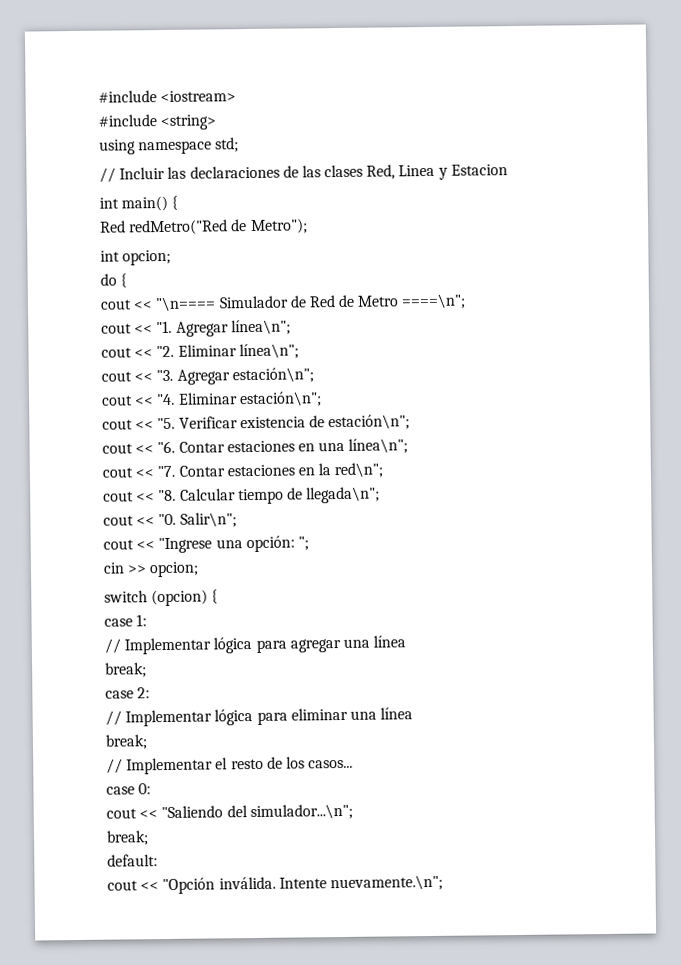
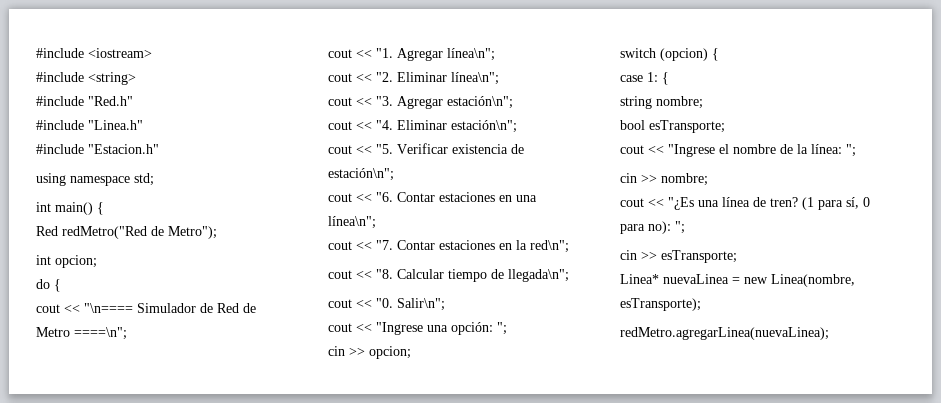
+ #include "Red.h"
+ #include "Linea.h"
+ #include "Estacion.h"
  using namespace std;
- // Incluir las declaraciones de las clases Red, Linea y Estacion
- case 1:
- // Implementar lógica para agregar una línea
- break;
- case 2:
- // Implementar lógica para eliminar una línea
- break;
- // Implementar el resto de los casos...
- case 0:
- cout << "Saliendo del simulador...\n";
- break;
- default:
- cout << "Opción inválida. Intente nuevamente.\n";
+ case 1: {
+ string nombre;
+ bool esTransporte;
+ cout << "Ingrese el nombre de la línea: ";
+ cin >> nombre;
+ cout << "¿Es una línea de tren? (1 para sí, 0 para no): ";
+ cin >> esTransporte;
+ Linea* nuevaLinea = new Linea(nombre, esTransporte);
+ redMetro.agregarLinea(nuevaLinea);

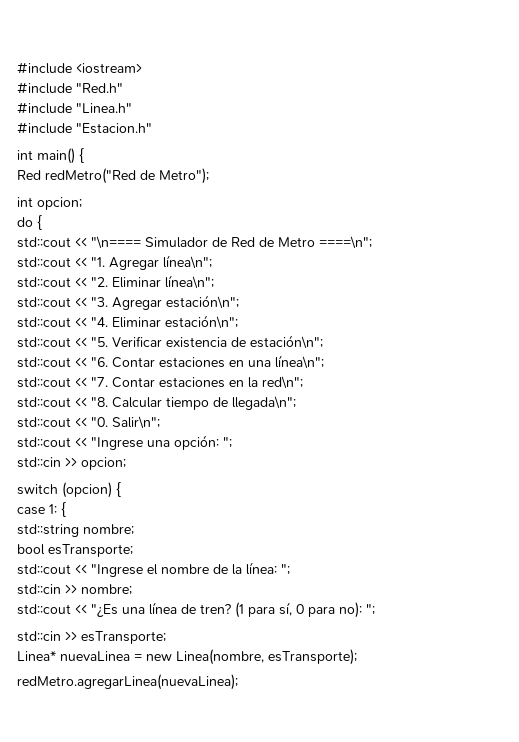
- #include <string>
- using namespace std;
- cout << "\n==== Simulador de Red de Metro ====\n";
+ std::cout << "\n==== Simulador de Red de Metro ====\n";
- cout << "1. Agregar línea\n";
+ std::cout << "1. Agregar línea\n";
- cout << "2. Eliminar línea\n";
+ std::cout << "2. Eliminar línea\n";
- cout << "3. Agregar estación\n";
+ std::cout << "3. Agregar estación\n";
- cout << "4. Eliminar estación\n";
+ std::cout << "4. Eliminar estación\n";
- cout << "5. Verificar existencia de estación\n";
+ std::cout << "5. Verificar existencia de estación\n";
- cout << "6. Contar estaciones en una línea\n";
+ std::cout << "6. Contar estaciones en una línea\n";
- cout << "7. Contar estaciones en la red\n";
+ std::cout << "7. Contar estaciones en la red\n";
- cout << "8. Calcular tiempo de llegada\n";
+ std::cout << "8. Calcular tiempo de llegada\n";
- cout << "0. Salir\n";
+ std::cout << "0. Salir\n";
- cout << "Ingrese una opción: ";
+ std::cout << "Ingrese una opción: ";
- cin >> opcion;
+ std::cin >> opcion;
- string nombre;
+ std::string nombre;
- cout << "Ingrese el nombre de la línea: ";
+ std::cout << "Ingrese el nombre de la línea: ";
- cin >> nombre;
+ std::cin >> nombre;
- cout << "¿Es una línea de tren?
+ std::cout << "¿Es una línea de tren?
- cin >> esTransporte;
+ std::cin >> esTransporte;

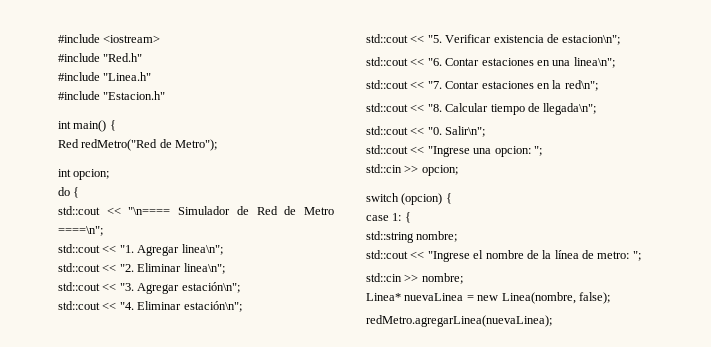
- std::cout << "1. Agregar línea\n";
+ std::cout << "1. Agregar linea\n";
- std::cout << "2. Eliminar línea\n";
+ std::cout << "2. Eliminar linea\n";
- std::cout << "5. Verificar existencia de estación\n";
+ std::cout << "5. Verificar existencia de estacion\n";
- std::cout << "6. Contar estaciones en una línea\n";
+ std::cout << "6. Contar estaciones en una linea\n";
- std::cout << "Ingrese una opción: ";
+ std::cout << "Ingrese una opcion: ";
- bool esTransporte;
- std::cout << "Ingrese el nombre de la línea: ";
+ std::cout << "Ingrese el nombre de la línea de metro: ";
- std::cout << "¿Es una línea de tren? (1 para sí, 0 para no): ";
- std::cin >> esTransporte;
- Linea* nuevaLinea = new Linea(nombre, esTransporte);
+ Linea* nuevaLinea = new Linea(nombre, false);

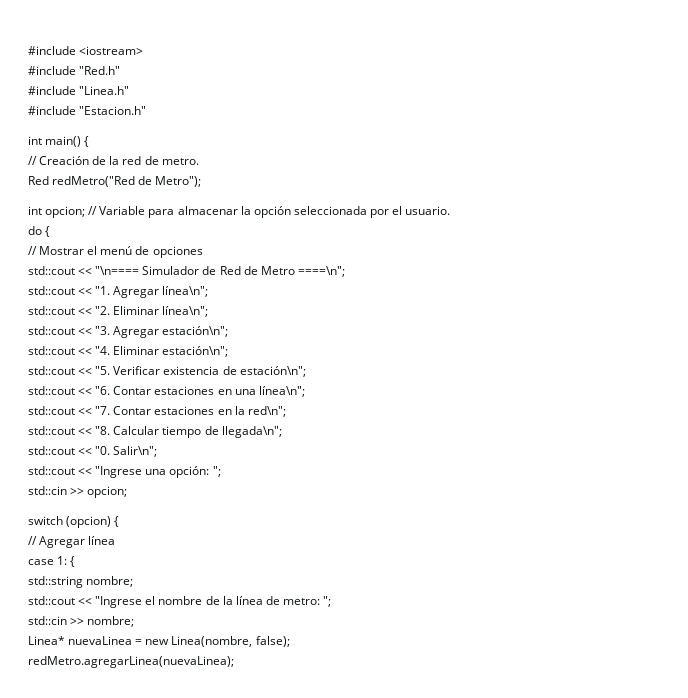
+ // Creación de la red de metro.
- int opcion;
+ int opcion; // Variable para almacenar la opción seleccionada por el usuario.
  do {
+ // Mostrar el menú de opciones
- std::cout << "1. Agregar linea\n";
+ std::cout << "1. Agregar línea\n";
- std::cout << "2. Eliminar linea\n";
+ std::cout << "2. Eliminar línea\n";
- std::cout << "5. Verificar existencia de estacion\n";
+ std::cout << "5. Verificar existencia de estación\n";
- std::cout << "6. Contar estaciones en una linea\n";
+ std::cout << "6. Contar estaciones en una línea\n";
- std::cout << "Ingrese una opcion: ";
+ std::cout << "Ingrese una opción: ";
+ // Agregar línea

